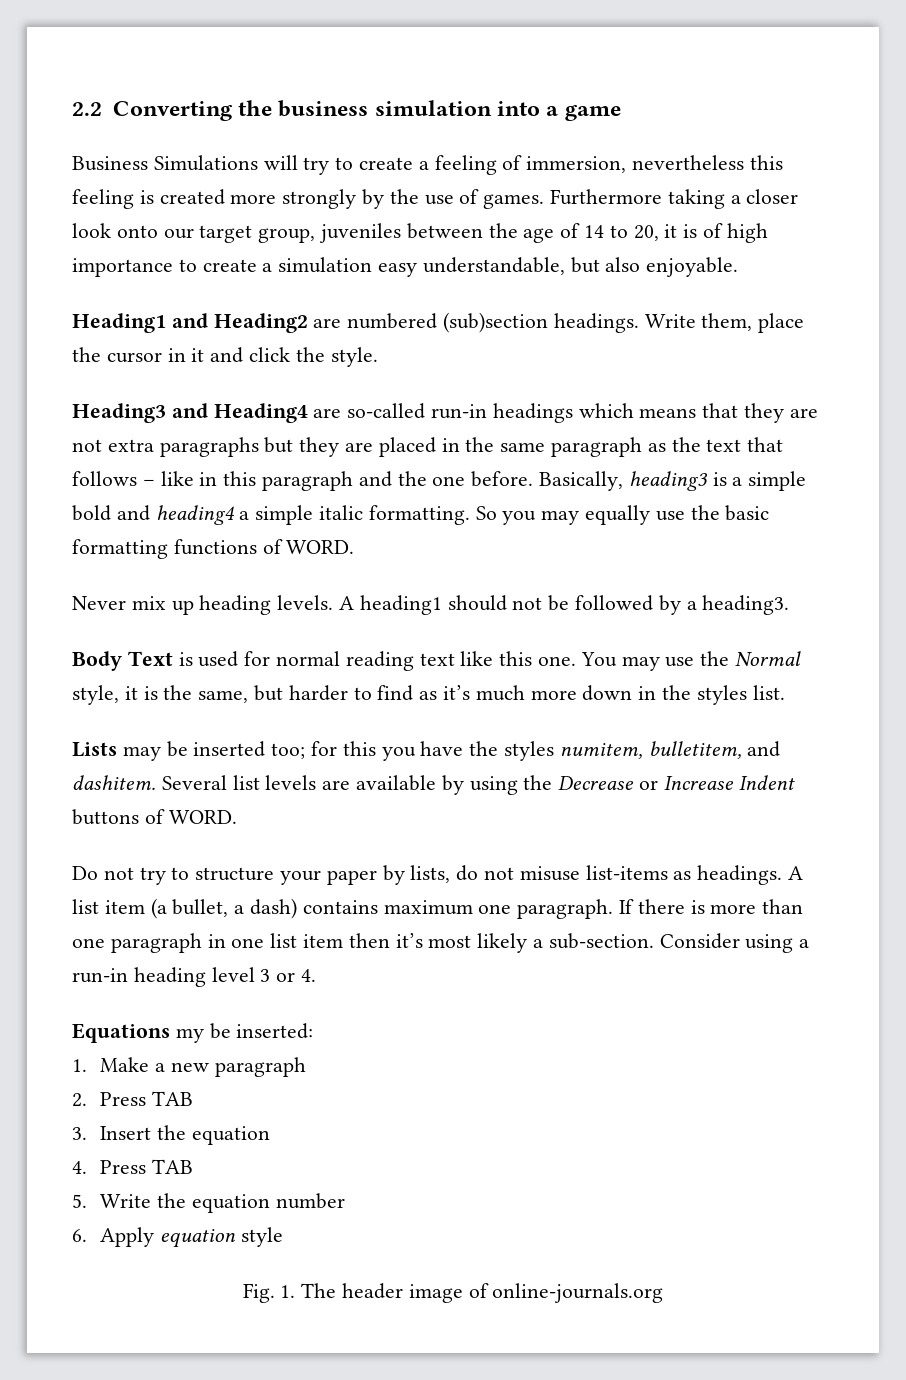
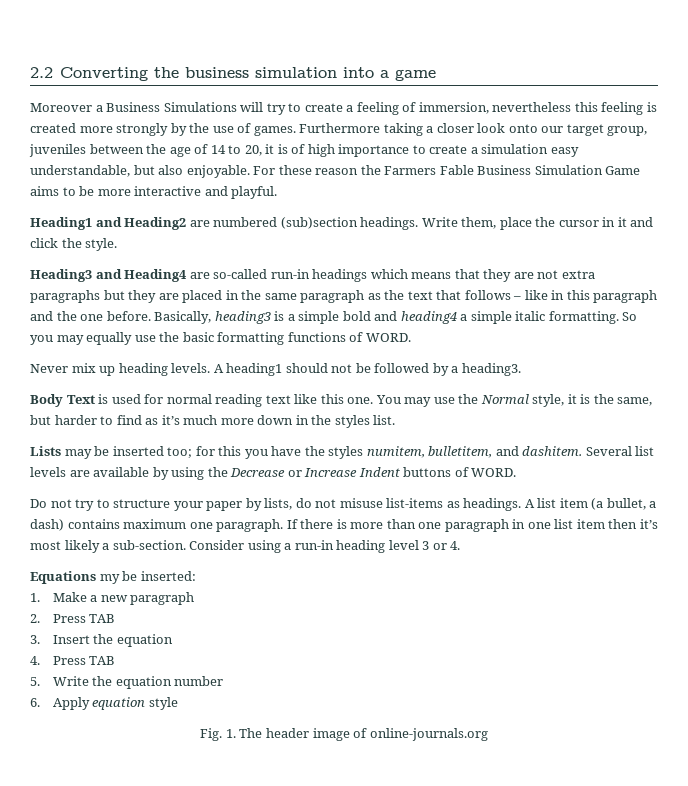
- Business Simulations will try to create a feeling of immersion, nevertheless this feeling is created more strongly by the use of games.
+ Moreover a Business Simulations will try to create a feeling of immersion, nevertheless this feeling is created more strongly by the use of games.
+ For these reason the Farmers Fable Business Simulation Game aims to be more interactive and playful.

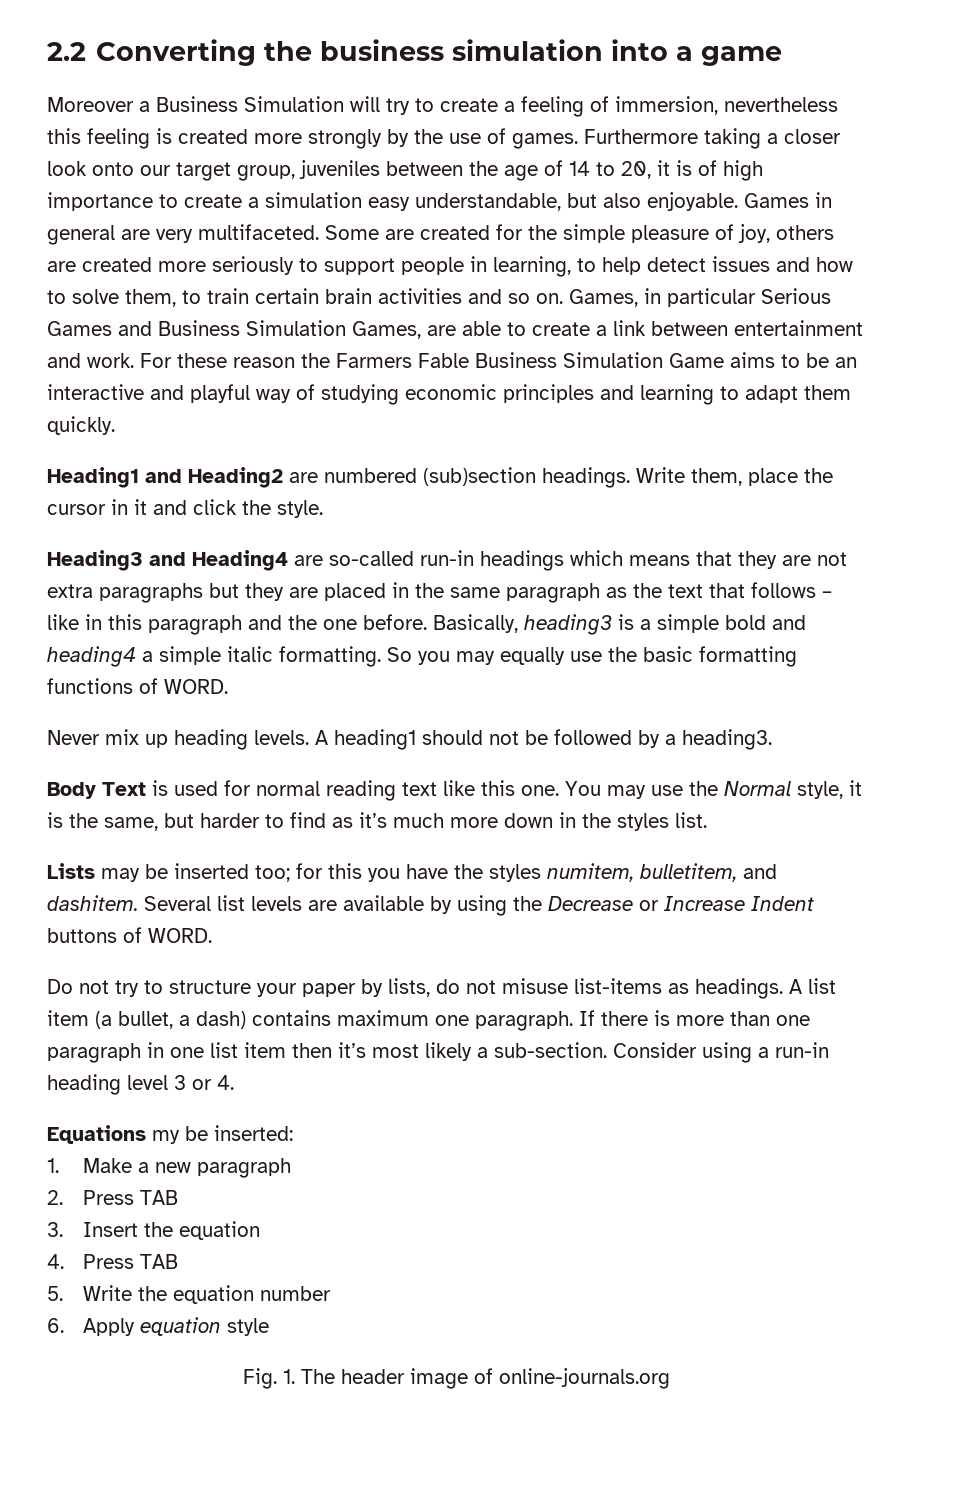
- Moreover a Business Simulations will try to create a feeling of immersion, nevertheless this feeling is created more strongly by the use of games.
+ Moreover a Business Simulation will try to create a feeling of immersion, nevertheless this feeling is created more strongly by the use of games.
+ Games in general are very multifaceted. Some are created for the simple pleasure of joy, others are created more seriously to support people in learning, to help detect issues and how to solve them, to train certain brain activities and so on. Games, in particular Serious Games and Business Simulation Games, are able to create a link between entertainment and work.
- For these reason the Farmers Fable Business Simulation Game aims to be more interactive and playful.
+ For these reason the Farmers Fable Business Simulation Game aims to be an interactive and playful way of studying economic principles and learning to adapt them quickly.

